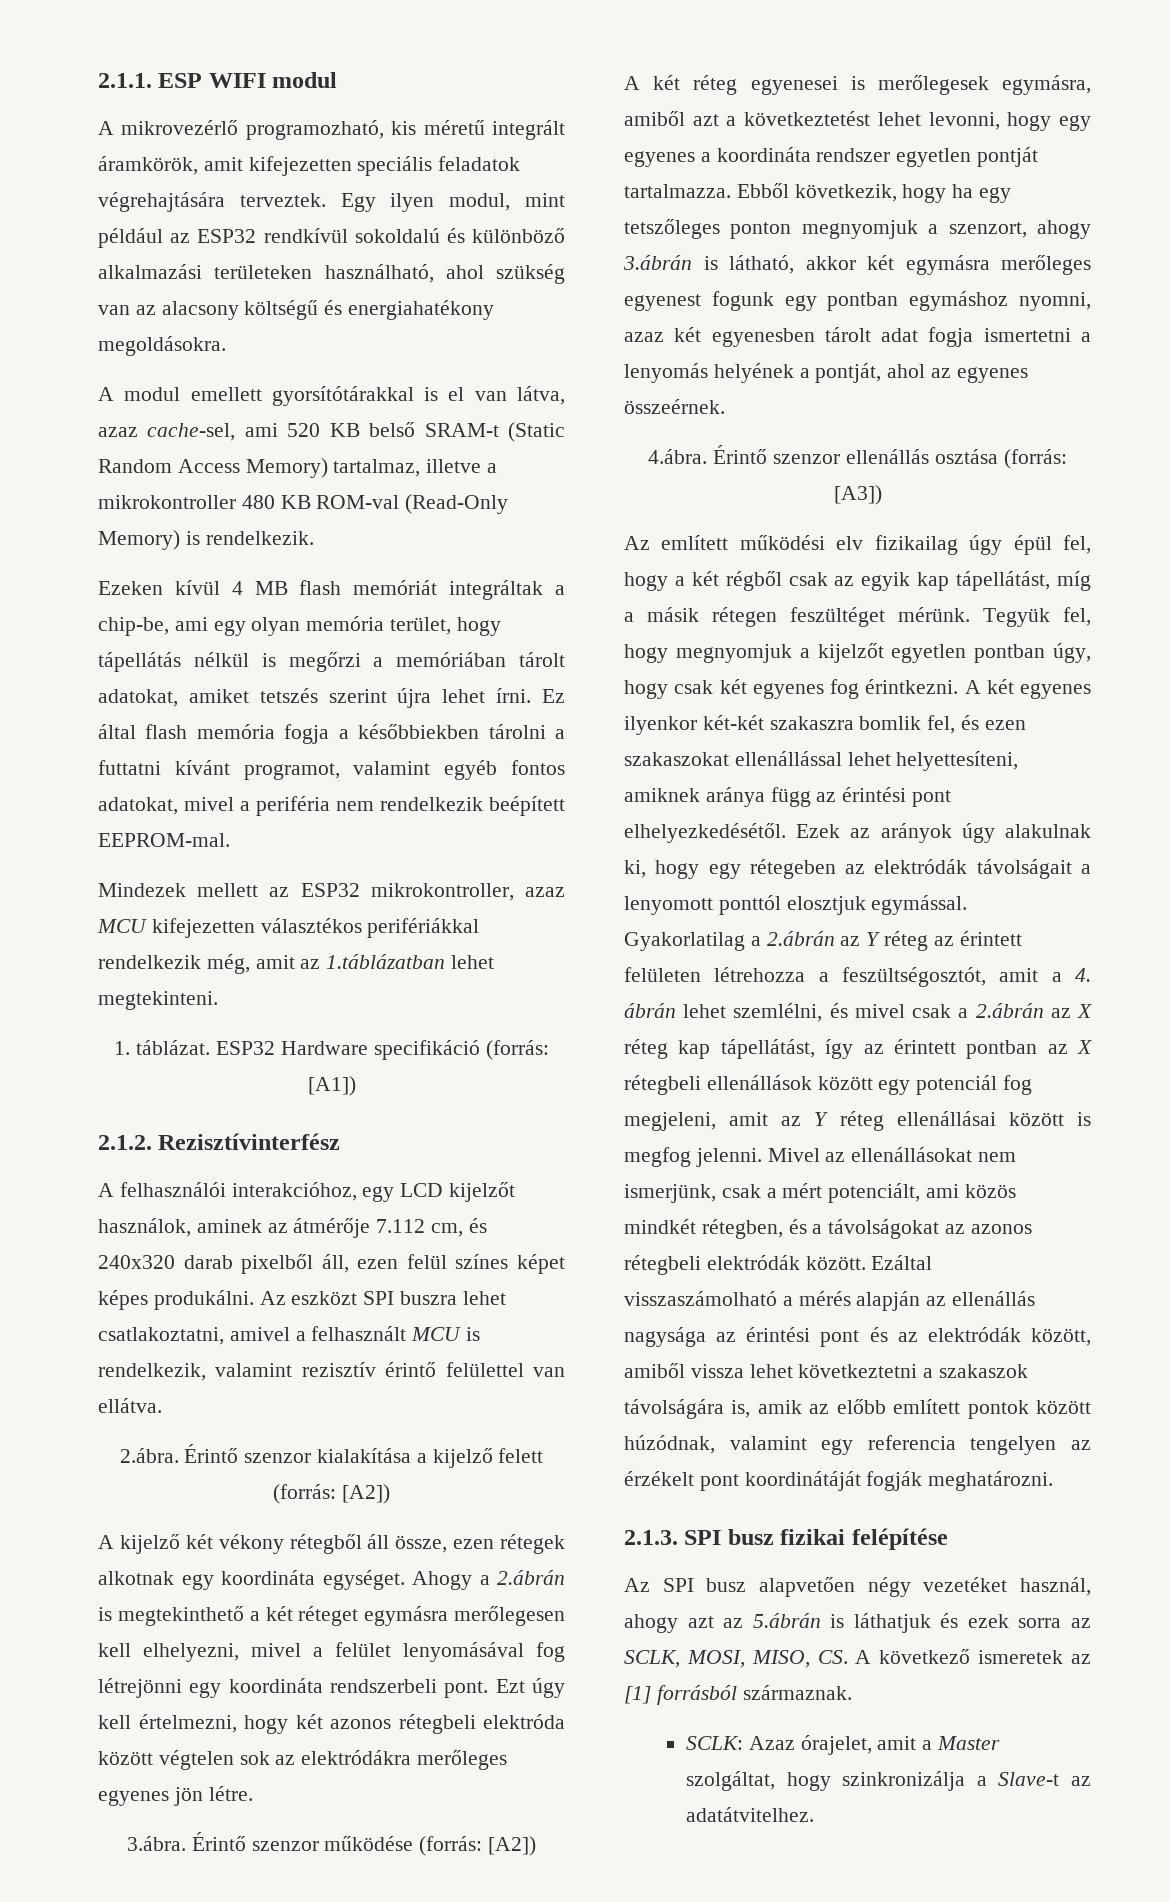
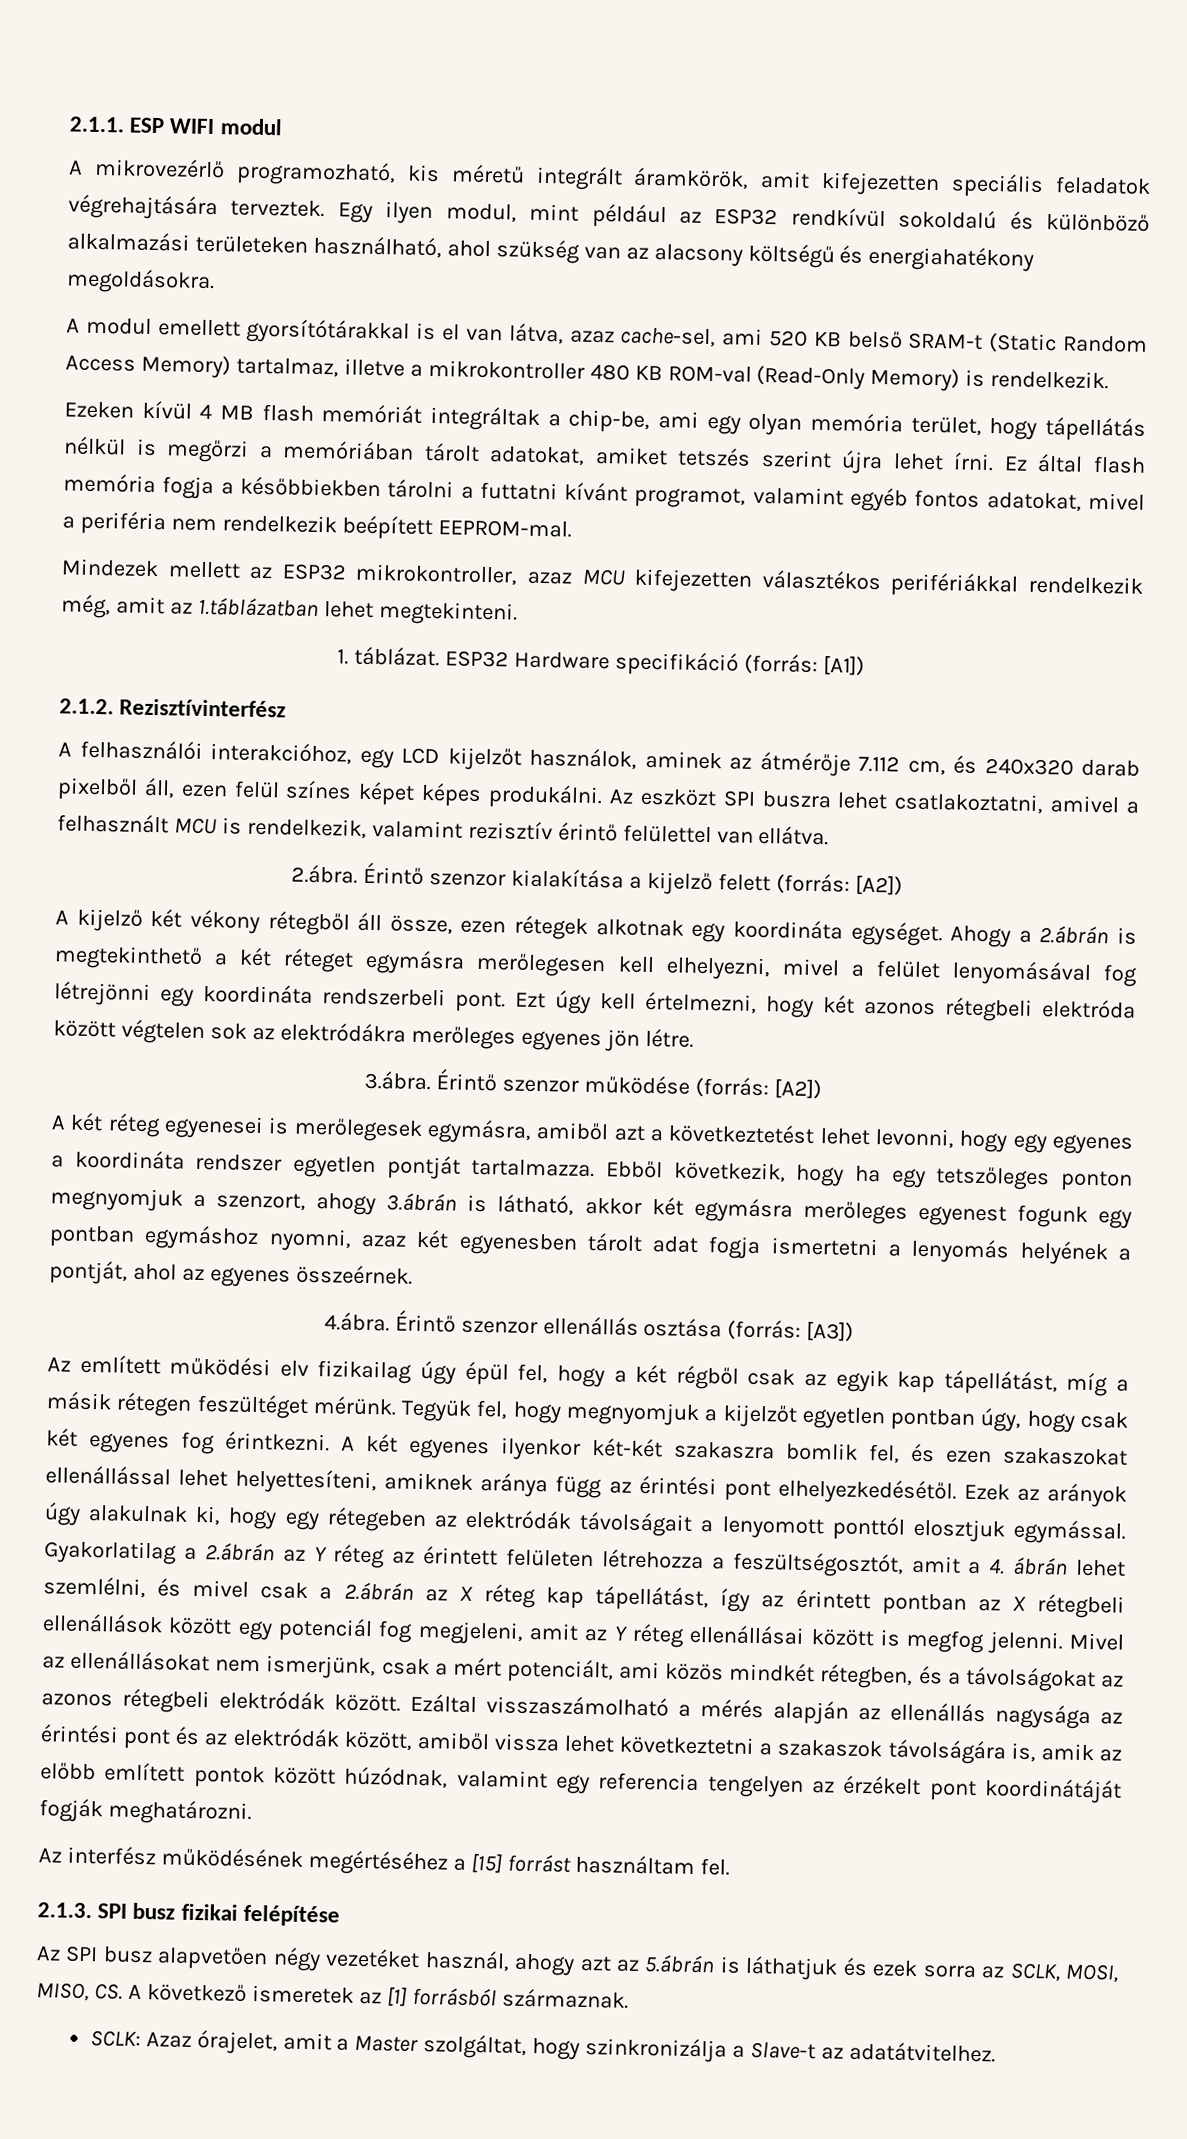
+ Az interfész működésének megértéséhez a [15] forrást használtam fel.

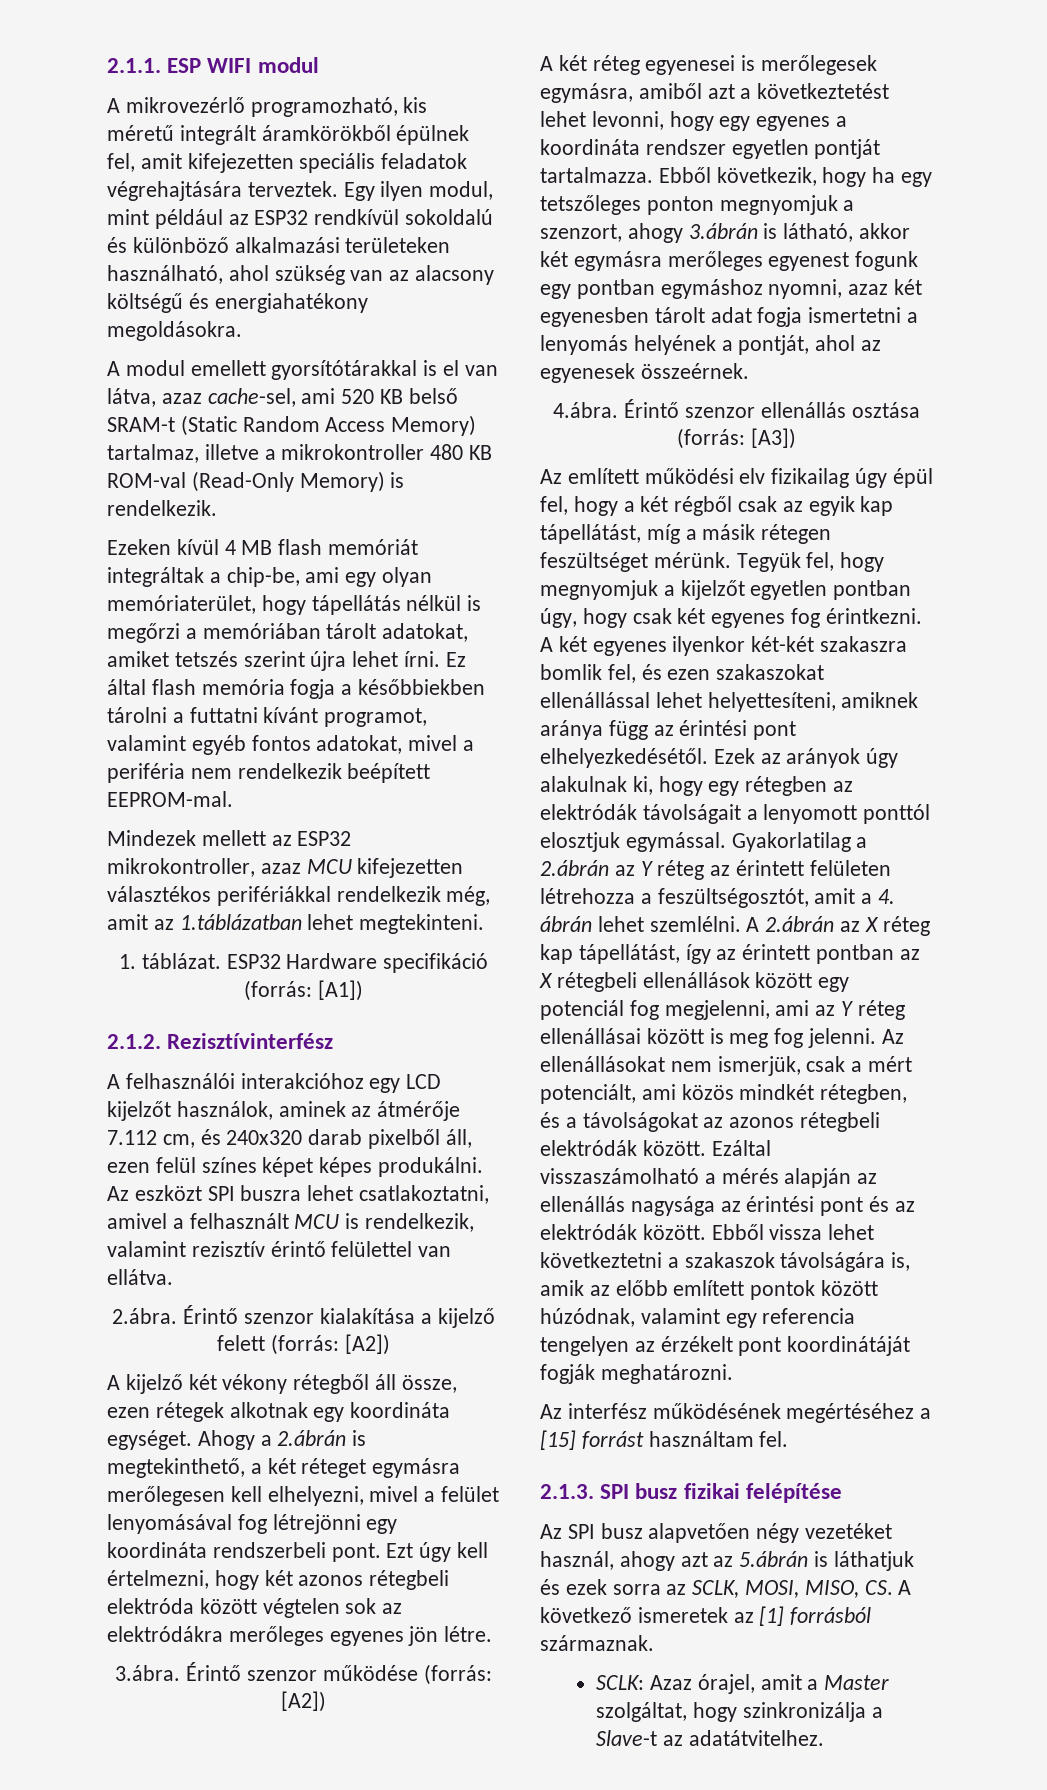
- A mikrovezérlő programozható, kis méretű integrált áramkörök, amit kifejezetten speciális feladatok végrehajtására terveztek.
+ A mikrovezérlő programozható, kis méretű integrált áramkörökből épülnek fel, amit kifejezetten speciális feladatok végrehajtására terveztek.
- Ezeken kívül 4 MB flash memóriát integráltak a chip-be, ami egy olyan memória terület, hogy tápellátás nélkül is megőrzi a memóriában tárolt adatokat, amiket tetszés szerint újra lehet írni.
+ Ezeken kívül 4 MB flash memóriát integráltak a chip-be, ami egy olyan memóriaterület, hogy tápellátás nélkül is megőrzi a memóriában tárolt adatokat, amiket tetszés szerint újra lehet írni.
- A felhasználói interakcióhoz, egy LCD kijelzőt használok, aminek az átmérője 7.112 cm, és 240x320 darab pixelből áll, ezen felül színes képet képes produkálni.
+ A felhasználói interakcióhoz egy LCD kijelzőt használok, aminek az átmérője 7.112 cm, és 240x320 darab pixelből áll, ezen felül színes képet képes produkálni.
- Ahogy a 2.ábrán is megtekinthető a két réteget egymásra merőlegesen kell elhelyezni, mivel a felület lenyomásával fog létrejönni egy koordináta rendszerbeli pont.
+ Ahogy a 2.ábrán is megtekinthető, a két réteget egymásra merőlegesen kell elhelyezni, mivel a felület lenyomásával fog létrejönni egy koordináta rendszerbeli pont.
- Ebből következik, hogy ha egy tetszőleges ponton megnyomjuk a szenzort, ahogy 3.ábrán is látható, akkor két egymásra merőleges egyenest fogunk egy pontban egymáshoz nyomni, azaz két egyenesben tárolt adat fogja ismertetni a lenyomás helyének a pontját, ahol az egyenes összeérnek.
+ Ebből következik, hogy ha egy tetszőleges ponton megnyomjuk a szenzort, ahogy 3.ábrán is látható, akkor két egymásra merőleges egyenest fogunk egy pontban egymáshoz nyomni, azaz két egyenesben tárolt adat fogja ismertetni a lenyomás helyének a pontját, ahol az egyenesek összeérnek.
- Az említett működési elv fizikailag úgy épül fel, hogy a két régből csak az egyik kap tápellátást, míg a másik rétegen feszültéget mérünk.
+ Az említett működési elv fizikailag úgy épül fel, hogy a két régből csak az egyik kap tápellátást, míg a másik rétegen feszültséget mérünk.
- Ezek az arányok úgy alakulnak ki, hogy egy rétegeben az elektródák távolságait a lenyomott ponttól elosztjuk egymással.
+ Ezek az arányok úgy alakulnak ki, hogy egy rétegben az elektródák távolságait a lenyomott ponttól elosztjuk egymással.
- Gyakorlatilag a 2.ábrán az Y réteg az érintett felületen létrehozza a feszültségosztót, amit a 4. ábrán lehet szemlélni, és mivel csak a 2.ábrán az X réteg kap tápellátást, így az érintett pontban az X rétegbeli ellenállások között egy potenciál fog megjeleni, amit az Y réteg ellenállásai között is megfog jelenni. Mivel az ellenállásokat nem ismerjünk, csak a mért potenciált, ami közös mindkét rétegben, és a távolságokat az azonos rétegbeli elektródák között.
+ Gyakorlatilag a 2.ábrán az Y réteg az érintett felületen létrehozza a feszültségosztót, amit a 4. ábrán lehet szemlélni. A 2.ábrán az X réteg kap tápellátást, így az érintett pontban az X rétegbeli ellenállások között egy potenciál fog megjelenni, ami az Y réteg ellenállásai között is meg fog jelenni. Az ellenállásokat nem ismerjük, csak a mért potenciált, ami közös mindkét rétegben, és a távolságokat az azonos rétegbeli elektródák között.
- Ezáltal visszaszámolható a mérés alapján az ellenállás nagysága az érintési pont és az elektródák között, amiből vissza lehet következtetni a szakaszok távolságára is, amik az előbb említett pontok között húzódnak, valamint egy referencia tengelyen az érzékelt pont koordinátáját fogják meghatározni.
+ Ezáltal visszaszámolható a mérés alapján az ellenállás nagysága az érintési pont és az elektródák között. Ebből vissza lehet következtetni a szakaszok távolságára is, amik az előbb említett pontok között húzódnak, valamint egy referencia tengelyen az érzékelt pont koordinátáját fogják meghatározni.
- SCLK: Azaz órajelet, amit a Master szolgáltat, hogy szinkronizálja a Slave-t az adatátvitelhez.
+ SCLK: Azaz órajel, amit a Master szolgáltat, hogy szinkronizálja a Slave-t az adatátvitelhez.

